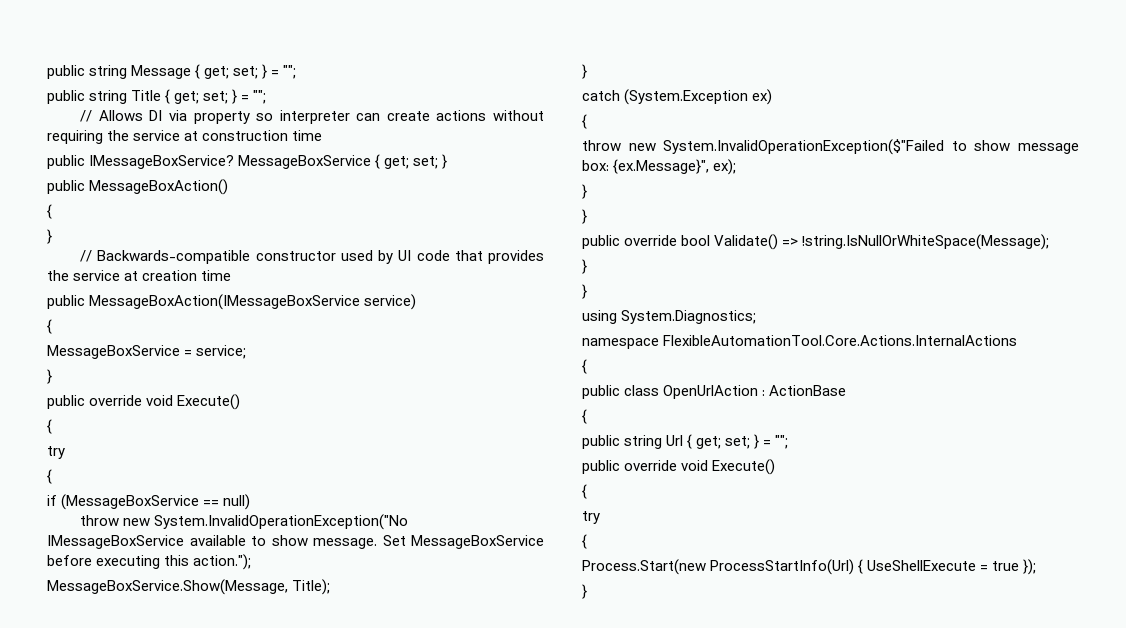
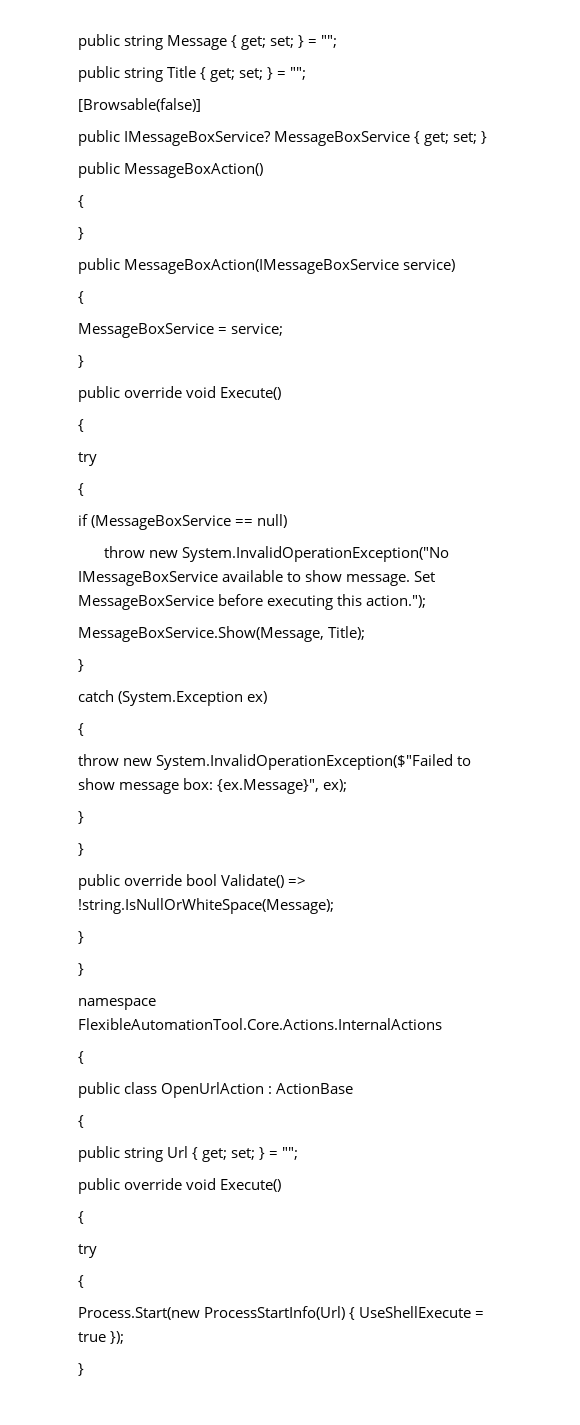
- // Allows DI via property so interpreter can create actions without requiring the service at construction time
+ [Browsable(false)]
- // Backwards-compatible constructor used by UI code that provides the service at creation time
- using System.Diagnostics;

